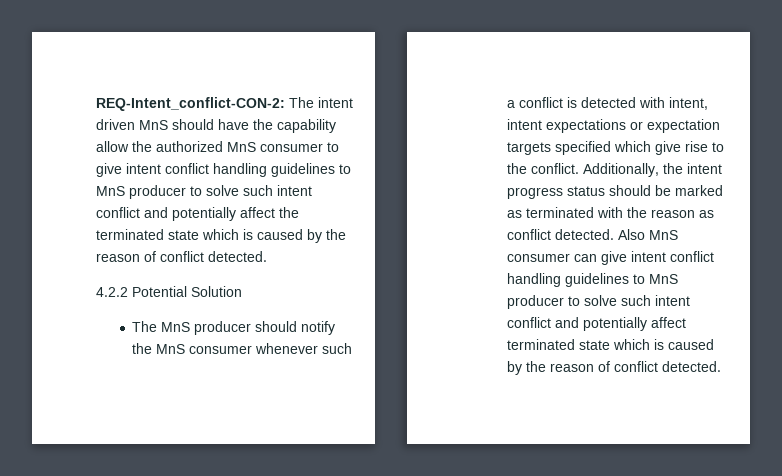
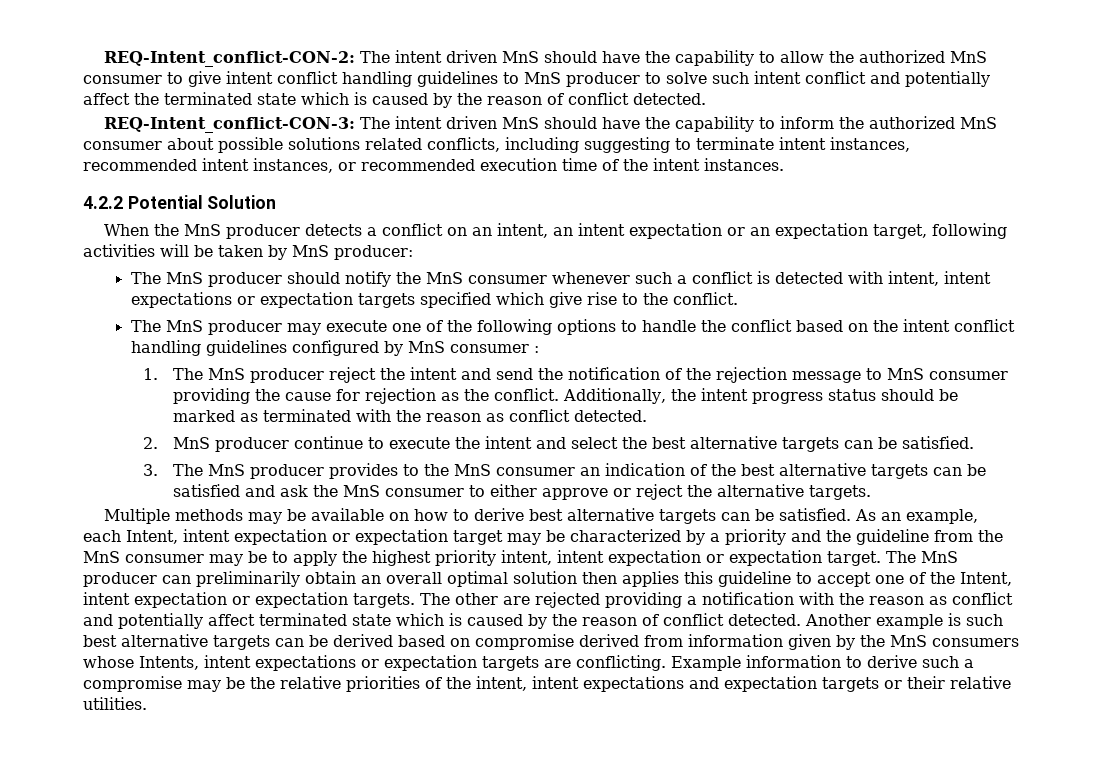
- REQ-Intent_conflict-CON-2: The intent driven MnS should have the capability allow the authorized MnS consumer to give intent conflict handling guidelines to MnS producer to solve such intent conflict and potentially affect the terminated state which is caused by the reason of conflict detected.
+ REQ-Intent_conflict-CON-2: The intent driven MnS should have the capability to allow the authorized MnS consumer to give intent conflict handling guidelines to MnS producer to solve such intent conflict and potentially affect the terminated state which is caused by the reason of conflict detected.
+ REQ-Intent_conflict-CON-3: The intent driven MnS should have the capability to inform the authorized MnS consumer about possible solutions related conflicts, including suggesting to terminate intent instances, recommended intent instances, or recommended execution time of the intent instances.
  4.2.2 Potential Solution
+ When the MnS producer detects a conflict on an intent, an intent expectation or an expectation target, following activities will be taken by MnS producer:
- The MnS producer should notify the MnS consumer whenever such a conflict is detected with intent, intent expectations or expectation targets specified which give rise to the conflict. Additionally, the intent progress status should be marked as terminated with the reason as conflict detected. Also MnS consumer can give intent conflict handling guidelines to MnS producer to solve such intent conflict and potentially affect terminated state which is caused by the reason of conflict detected.
+ The MnS producer should notify the MnS consumer whenever such a conflict is detected with intent, intent expectations or expectation targets specified which give rise to the conflict.
+ The MnS producer may execute one of the following options to handle the conflict based on the intent conflict handling guidelines configured by MnS consumer :
+ 1. The MnS producer reject the intent and send the notification of the rejection message to MnS consumer providing the cause for rejection as the conflict. Additionally, the intent progress status should be marked as terminated with the reason as conflict detected.
+ 2. MnS producer continue to execute the intent and select the best alternative targets can be satisfied.
+ 3. The MnS producer provides to the MnS consumer an indication of the best alternative targets can be satisfied and ask the MnS consumer to either approve or reject the alternative targets.
+ Multiple methods may be available on how to derive best alternative targets can be satisfied. As an example, each Intent, intent expectation or expectation target may be characterized by a priority and the guideline from the MnS consumer may be to apply the highest priority intent, intent expectation or expectation target. The MnS producer can preliminarily obtain an overall optimal solution then applies this guideline to accept one of the Intent, intent expectation or expectation targets. The other are rejected providing a notification with the reason as conflict and potentially affect terminated state which is caused by the reason of conflict detected.
+ Another example is such best alternative targets can be derived based on compromise derived from information given by the MnS consumers whose Intents, intent expectations or expectation targets are conflicting. Example information to derive such a compromise may be the relative priorities of the intent, intent expectations and expectation targets or their relative utilities.

